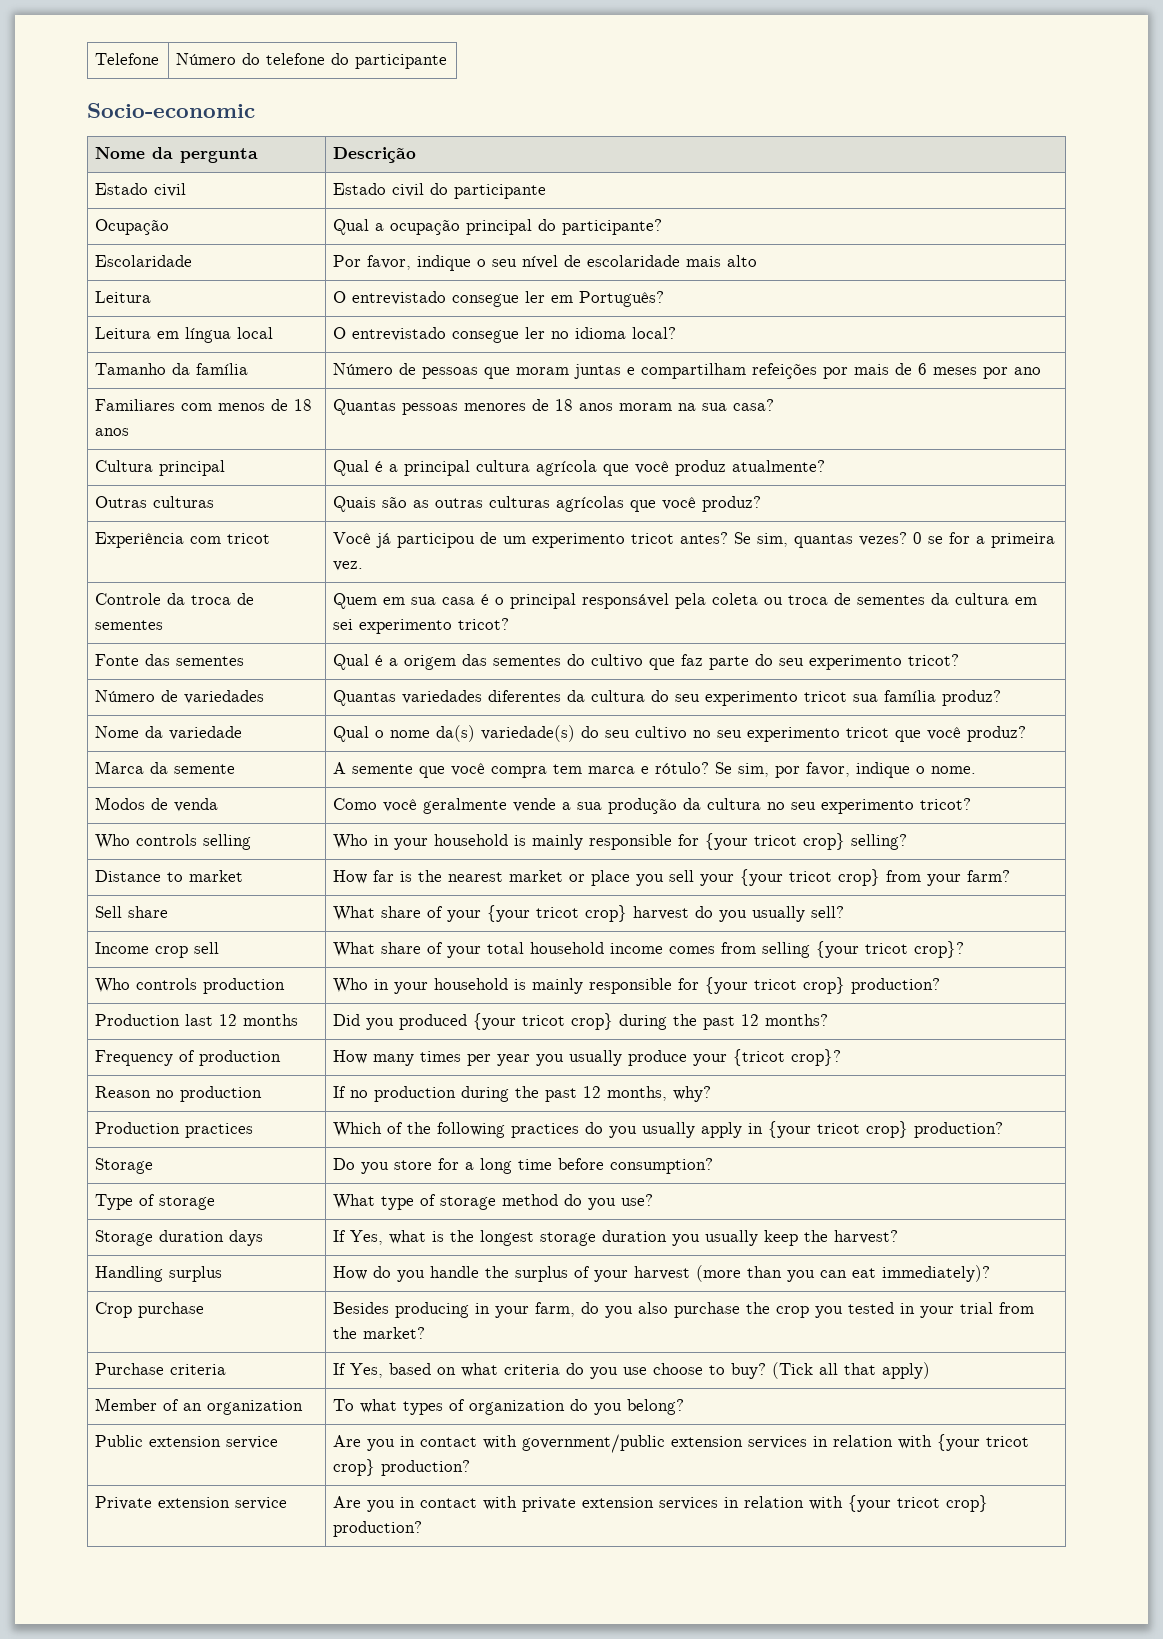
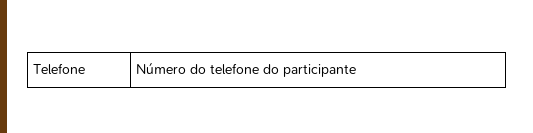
- Socio-economic
- Nome da pergunta | Descrição
- Estado civil | Estado civil do participante
- Ocupação | Qual a ocupação principal do participante?
- Escolaridade | Por favor, indique o seu nível de escolaridade mais alto
- Leitura | O entrevistado consegue ler em Português?
- Leitura em língua local | O entrevistado consegue ler no idioma local?
- Tamanho da família | Número de pessoas que moram juntas e compartilham refeições por mais de 6 meses por ano
- Familiares com menos de 18 anos | Quantas pessoas menores de 18 anos moram na sua casa?
- Cultura principal | Qual é a principal cultura agrícola que você produz atualmente?
- Outras culturas | Quais são as outras culturas agrícolas que você produz?
- Experiência com tricot | Você já participou de um experimento tricot antes? Se sim, quantas vezes? 0 se for a primeira vez.
- Controle da troca de sementes | Quem em sua casa é o principal responsável pela coleta ou troca de sementes da cultura em sei experimento tricot?
- Fonte das sementes | Qual é a origem das sementes do cultivo que faz parte do seu experimento tricot?
- Número de variedades | Quantas variedades diferentes da cultura do seu experimento tricot sua família produz?
- Nome da variedade | Qual o nome da(s) variedade(s) do seu cultivo no seu experimento tricot que você produz?
- Marca da semente | A semente que você compra tem marca e rótulo? Se sim, por favor, indique o nome.
- Modos de venda | Como você geralmente vende a sua produção da cultura no seu experimento tricot?
- Who controls selling | Who in your household is mainly responsible for {your tricot crop} selling?
- Distance to market | How far is the nearest market or place you sell your {your tricot crop} from your farm?
- Sell share | What share of your {your tricot crop} harvest do you usually sell?
- Income crop sell | What share of your total household income comes from selling {your tricot crop}?
- Who controls production | Who in your household is mainly responsible for {your tricot crop} production?
- Production last 12 months | Did you produced {your tricot crop} during the past 12 months?
- Frequency of production | How many times per year you usually produce your {tricot crop}?
- Reason no production | If no production during the past 12 months, why?
- Production practices | Which of the following practices do you usually apply in {your tricot crop} production?
- Storage | Do you store for a long time before consumption?
- Type of storage | What type of storage method do you use?
- Storage duration days | If Yes, what is the longest storage duration you usually keep the harvest?
- Handling surplus | How do you handle the surplus of your harvest (more than you can eat immediately)?
- Crop purchase | Besides producing in your farm, do you also purchase the crop you tested in your trial from the market?
- Purchase criteria | If Yes, based on what criteria do you use choose to buy? (Tick all that apply)
- Member of an organization | To what types of organization do you belong?
- Public extension service | Are you in contact with government/public extension services in relation with {your tricot crop} production?
- Private extension service | Are you in contact with private extension services in relation with {your tricot crop} production?

